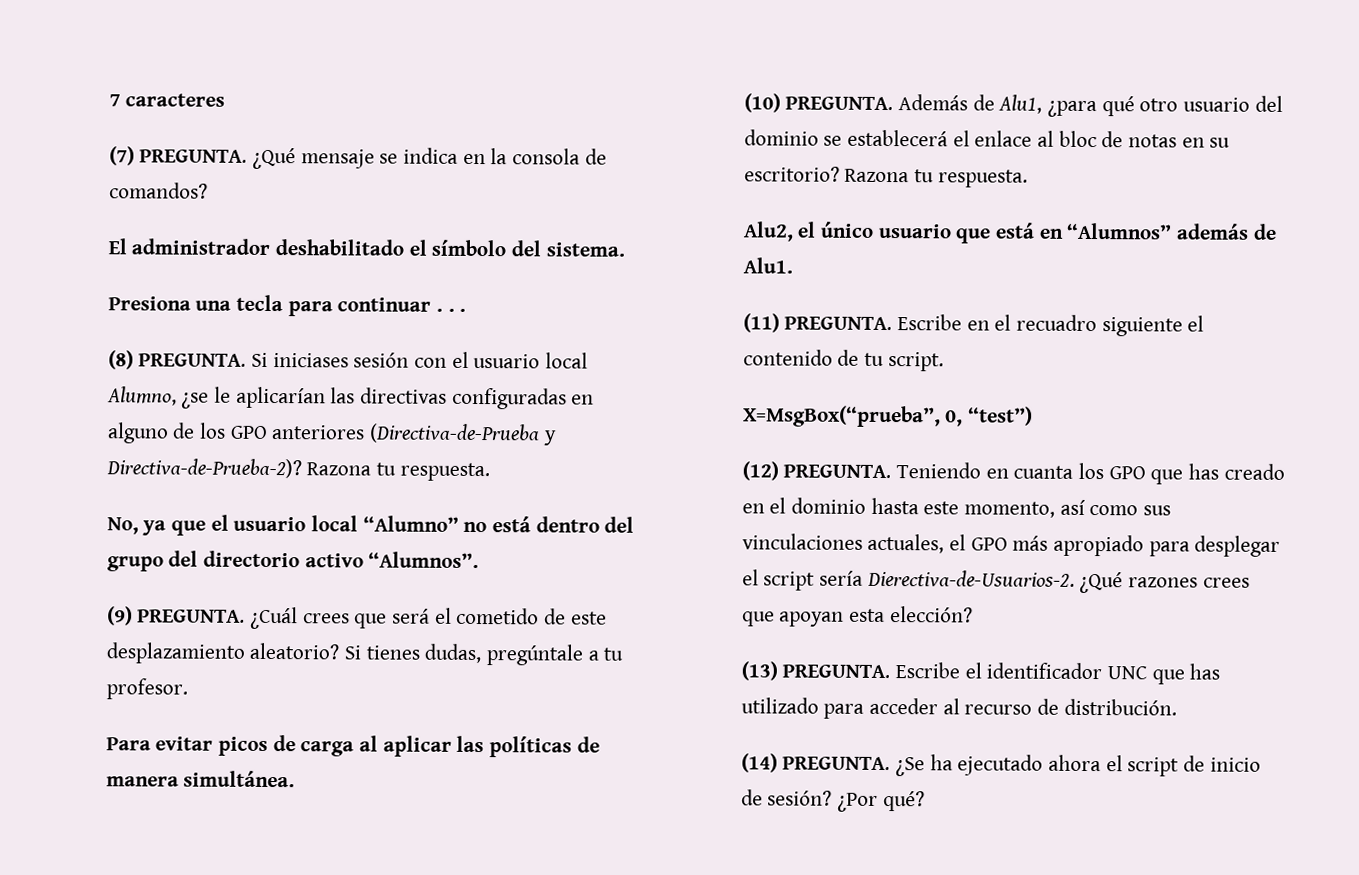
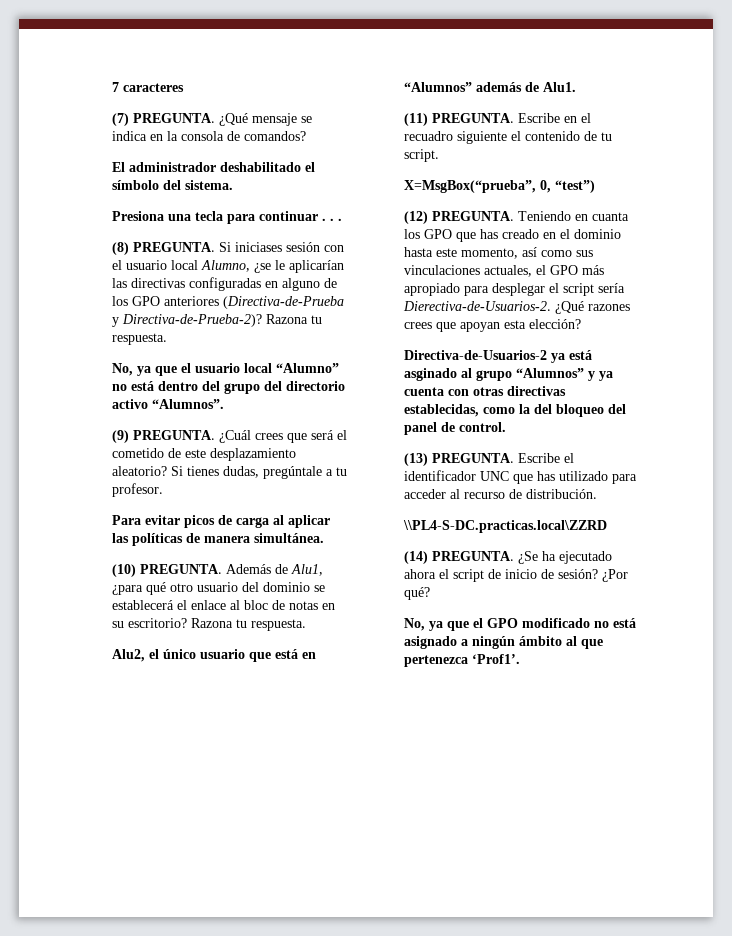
+ Directiva-de-Usuarios-2 ya está asginado al grupo “Alumnos” y ya cuenta con otras directivas establecidas, como la del bloqueo del panel de control.
+ \\PL4-S-DC.practicas.local\ZZRD
+ No, ya que el GPO modificado no está asignado a ningún ámbito al que pertenezca ‘Prof1’.

